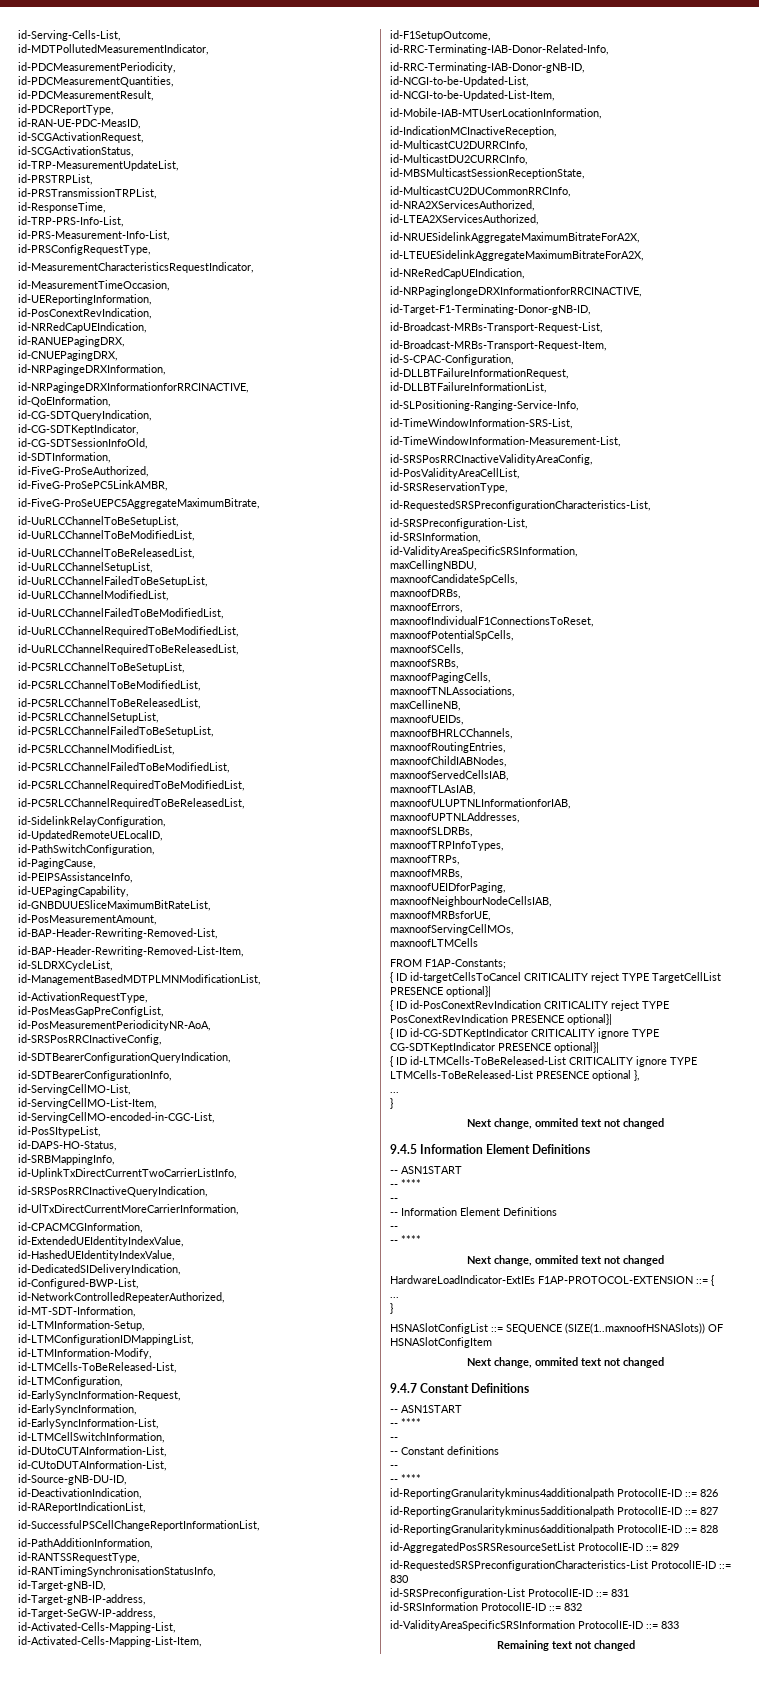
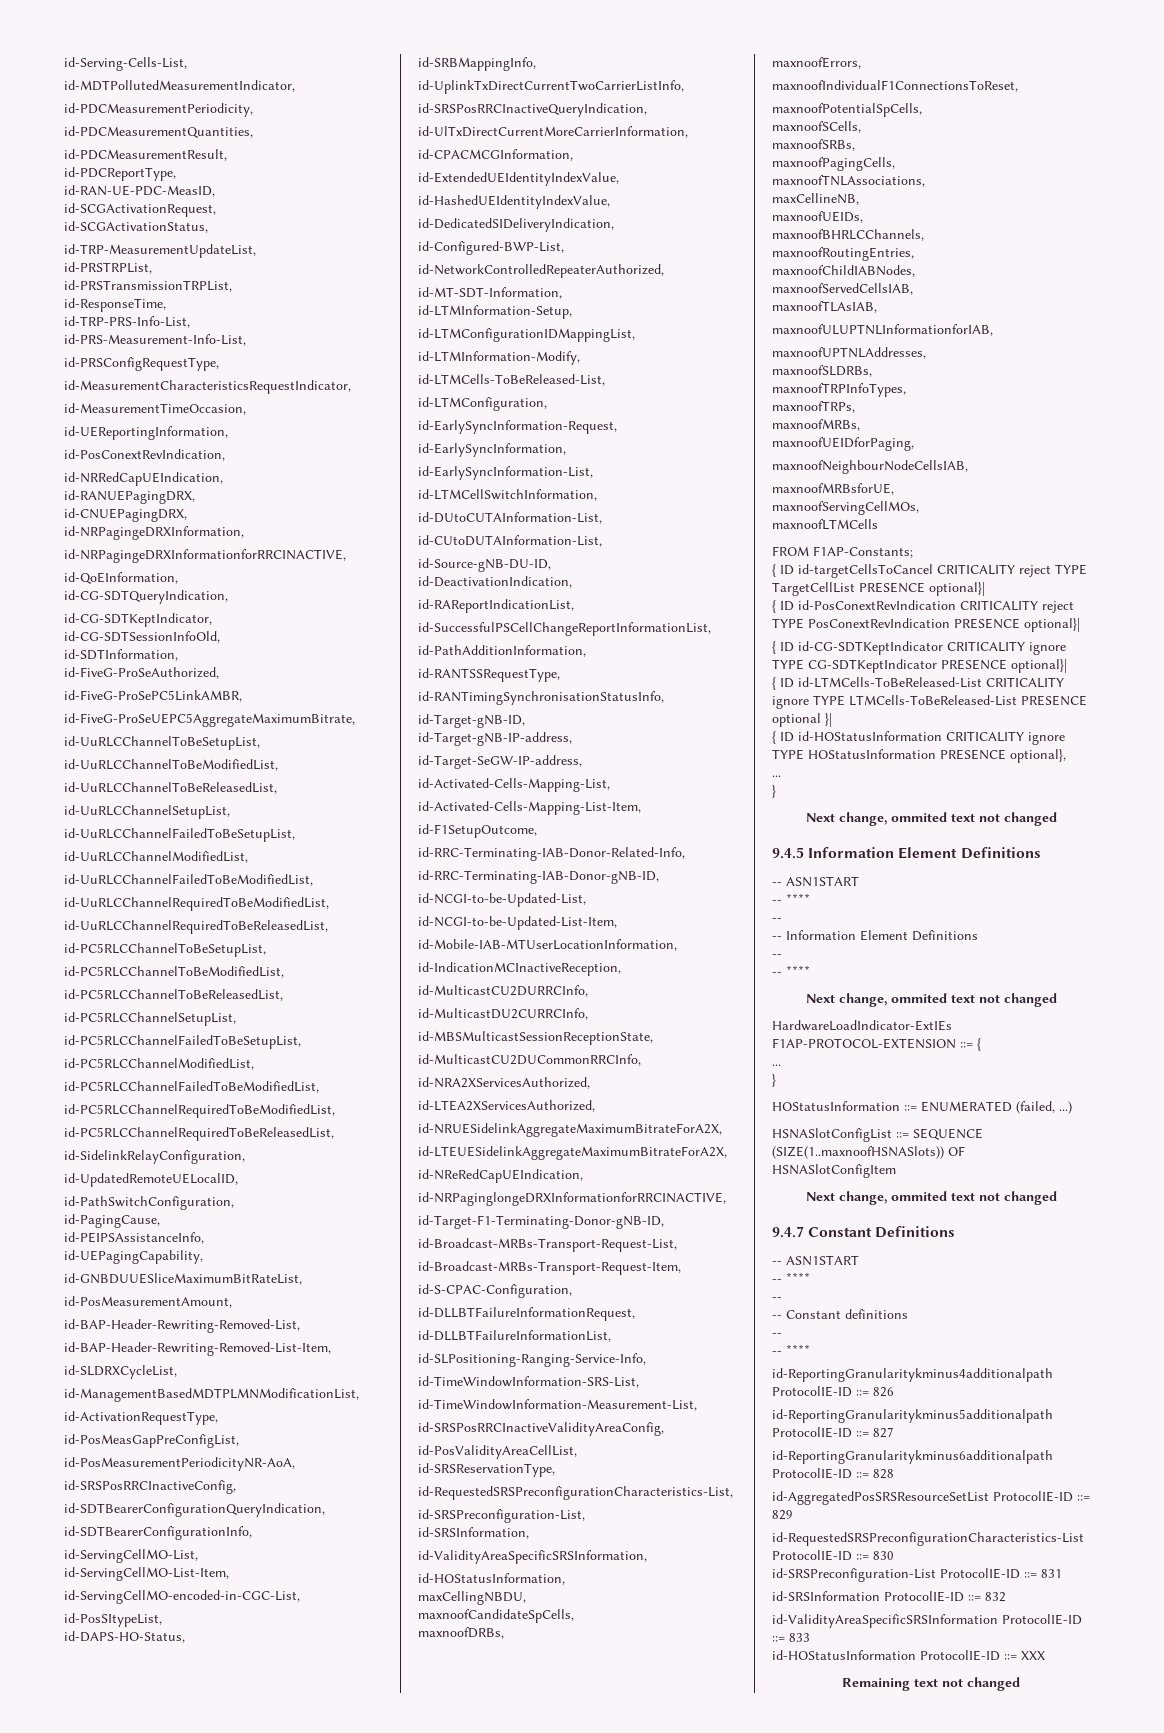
+ id-HOStatusInformation,
- { ID id-LTMCells-ToBeReleased-List CRITICALITY ignore TYPE LTMCells-ToBeReleased-List PRESENCE optional },
+ { ID id-LTMCells-ToBeReleased-List CRITICALITY ignore TYPE LTMCells-ToBeReleased-List PRESENCE optional }|
+ { ID id-HOStatusInformation CRITICALITY ignore TYPE HOStatusInformation PRESENCE optional},
+ HOStatusInformation ::= ENUMERATED (failed, ...)
+ id-HOStatusInformation ProtocolIE-ID ::= XXX

